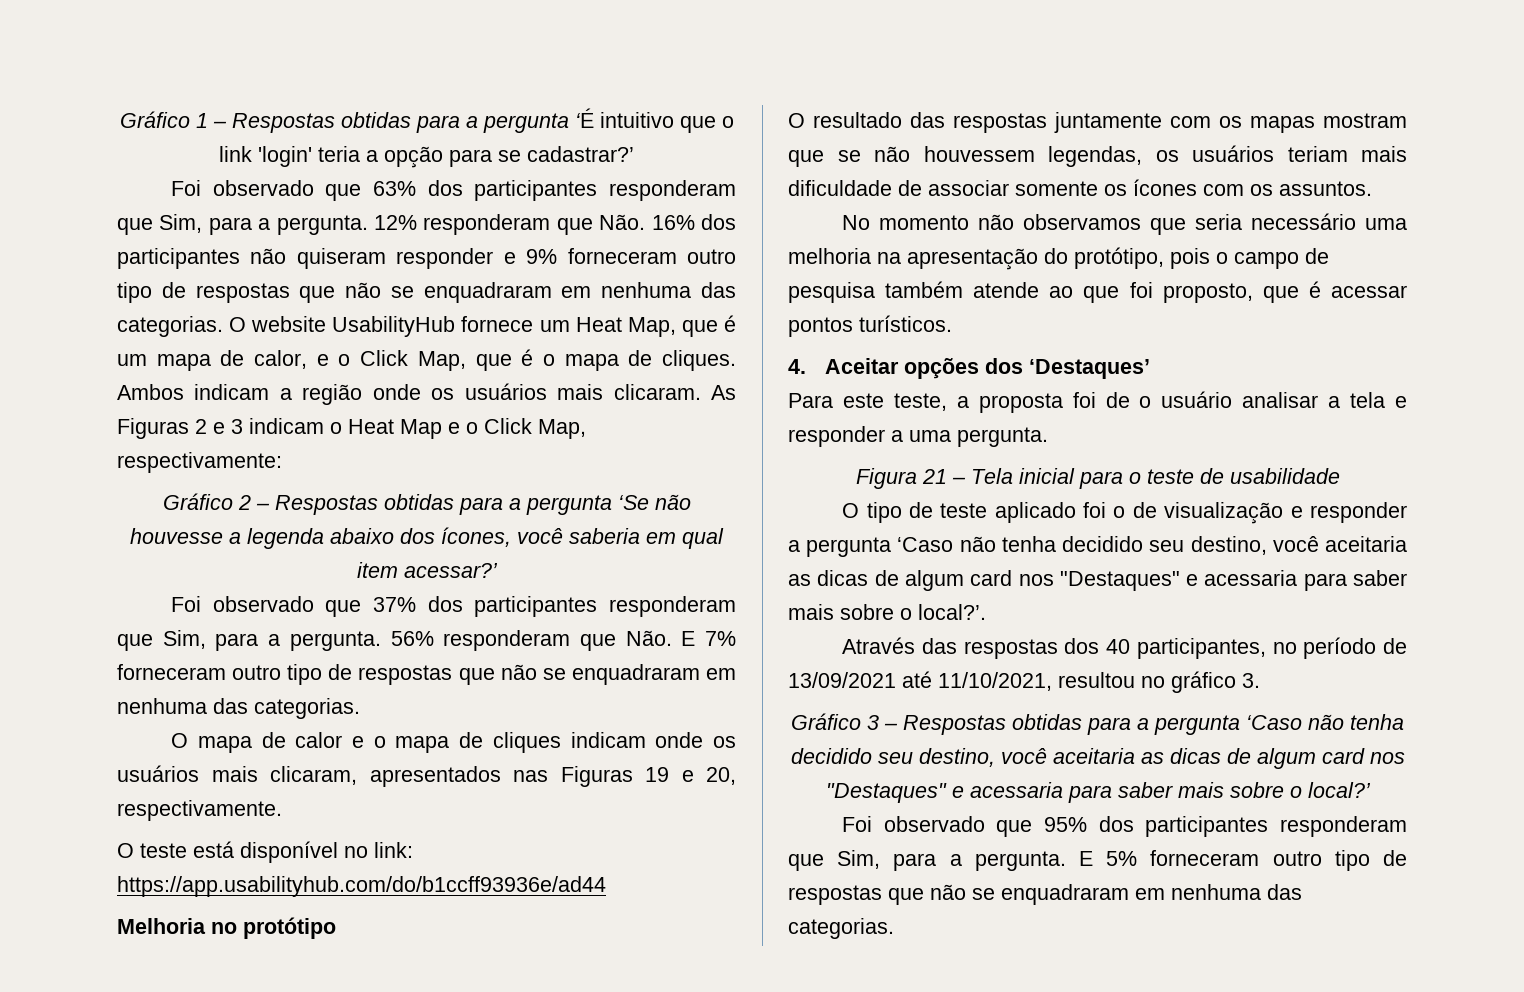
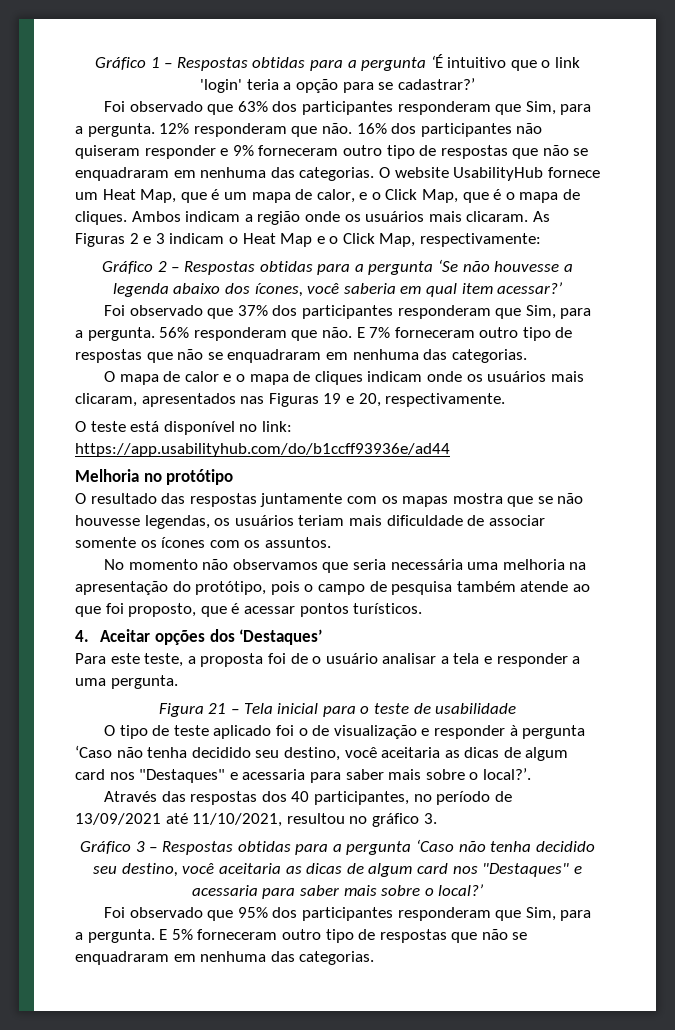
- 12% responderam que Não. 16% dos participantes não quiseram responder e 9% forneceram outro tipo de respostas que não se enquadraram em nenhuma das categorias.
+ 12% responderam que não. 16% dos participantes não quiseram responder e 9% forneceram outro tipo de respostas que não se enquadraram em nenhuma das categorias.
- 56% responderam que Não. E 7% forneceram outro tipo de respostas que não se enquadraram em nenhuma das categorias.
+ 56% responderam que não. E 7% forneceram outro tipo de respostas que não se enquadraram em nenhuma das categorias.
- O resultado das respostas juntamente com os mapas mostram que se não houvessem legendas, os usuários teriam mais dificuldade de associar somente os ícones com os assuntos.
+ O resultado das respostas juntamente com os mapas mostra que se não houvesse legendas, os usuários teriam mais dificuldade de associar somente os ícones com os assuntos.
- No momento não observamos que seria necessário uma melhoria na apresentação do protótipo, pois o campo de pesquisa também atende ao que foi proposto, que é acessar pontos turísticos.
+ No momento não observamos que seria necessária uma melhoria na apresentação do protótipo, pois o campo de pesquisa também atende ao que foi proposto, que é acessar pontos turísticos.
- O tipo de teste aplicado foi o de visualização e responder a pergunta ‘Caso não tenha decidido seu destino, você aceitaria as dicas de algum card nos "Destaques" e acessaria para saber mais sobre o local?’.
+ O tipo de teste aplicado foi o de visualização e responder à pergunta ‘Caso não tenha decidido seu destino, você aceitaria as dicas de algum card nos "Destaques" e acessaria para saber mais sobre o local?’.

